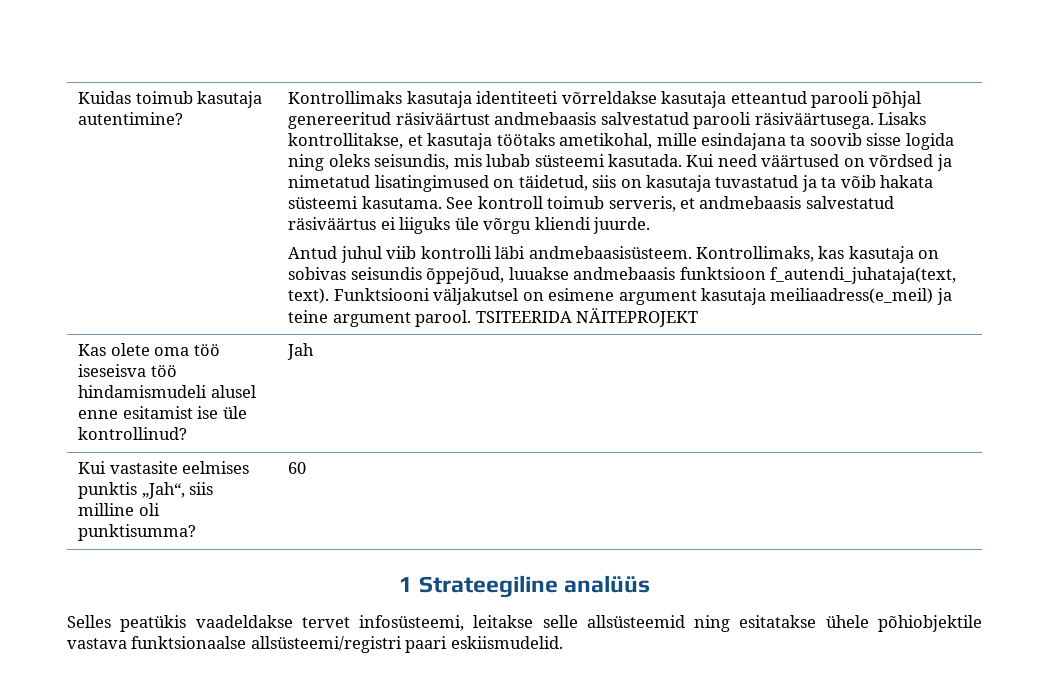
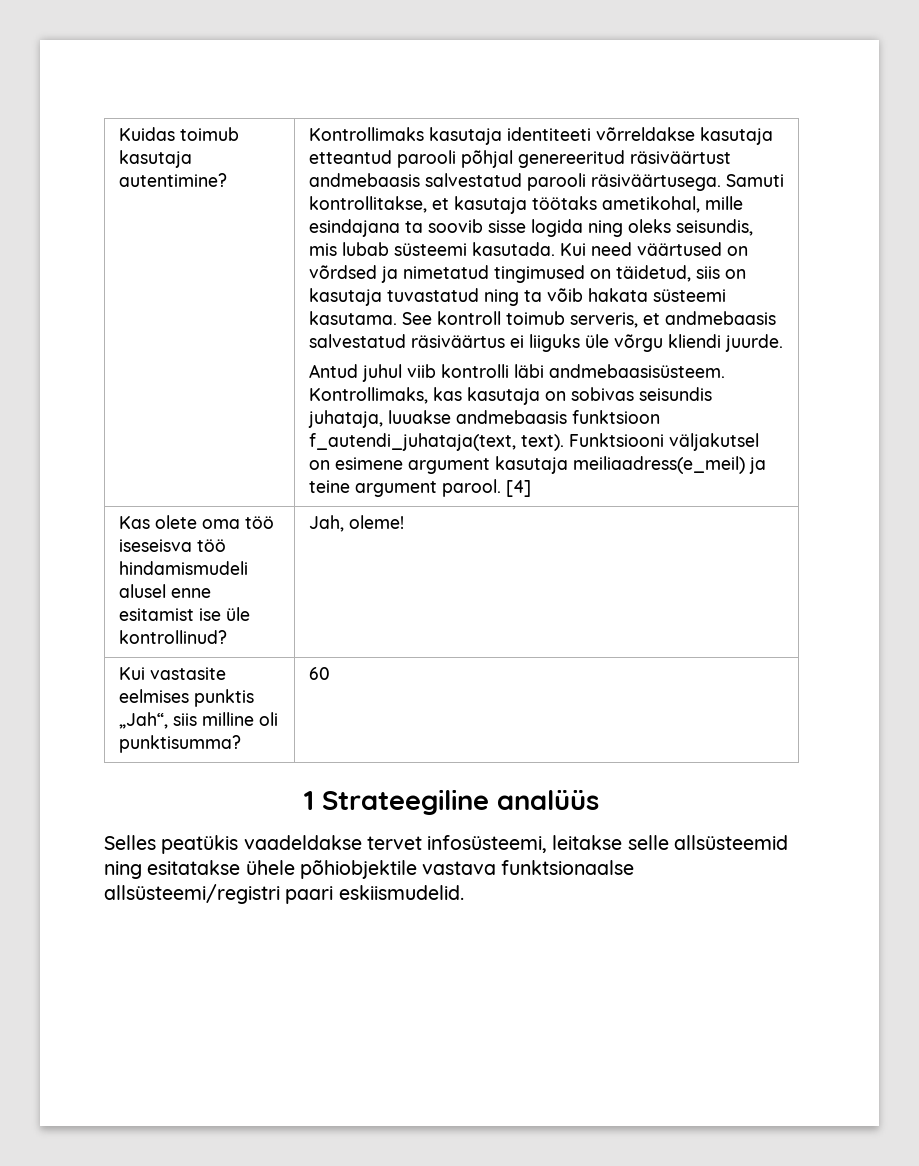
- Lisaks kontrollitakse, et kasutaja töötaks ametikohal, mille esindajana ta soovib sisse logida ning oleks seisundis, mis lubab süsteemi kasutada.
+ Samuti kontrollitakse, et kasutaja töötaks ametikohal, mille esindajana ta soovib sisse logida ning oleks seisundis, mis lubab süsteemi kasutada.
- Kui need väärtused on võrdsed ja nimetatud lisatingimused on täidetud, siis on kasutaja tuvastatud ja ta võib hakata süsteemi kasutama.
+ Kui need väärtused on võrdsed ja nimetatud tingimused on täidetud, siis on kasutaja tuvastatud ning ta võib hakata süsteemi kasutama.
- Kontrollimaks, kas kasutaja on sobivas seisundis õppejõud, luuakse andmebaasis funktsioon f_autendi_juhataja(text, text).
+ Kontrollimaks, kas kasutaja on sobivas seisundis juhataja, luuakse andmebaasis funktsioon f_autendi_juhataja(text, text).
- TSITEERIDA NÄITEPROJEKT
+ [4]
- Kas olete oma töö iseseisva töö hindamismudeli alusel enne esitamist ise üle kontrollinud? | Jah
+ Kas olete oma töö iseseisva töö hindamismudeli alusel enne esitamist ise üle kontrollinud? | Jah, oleme!

